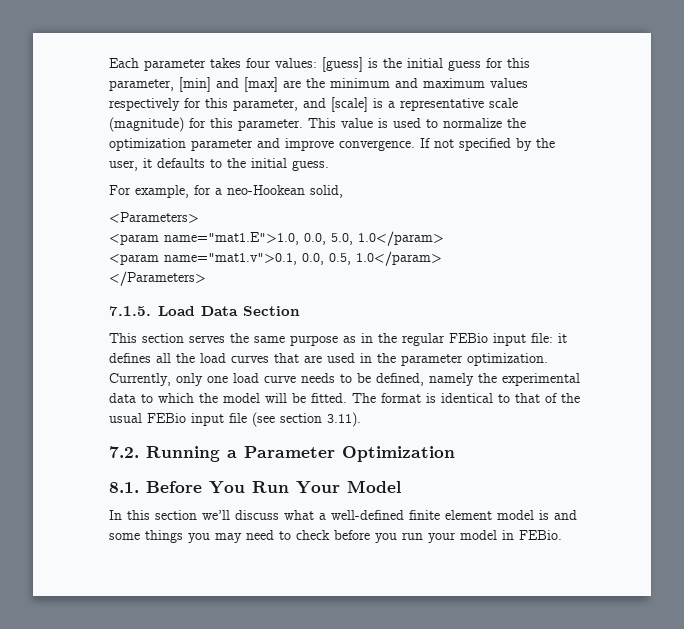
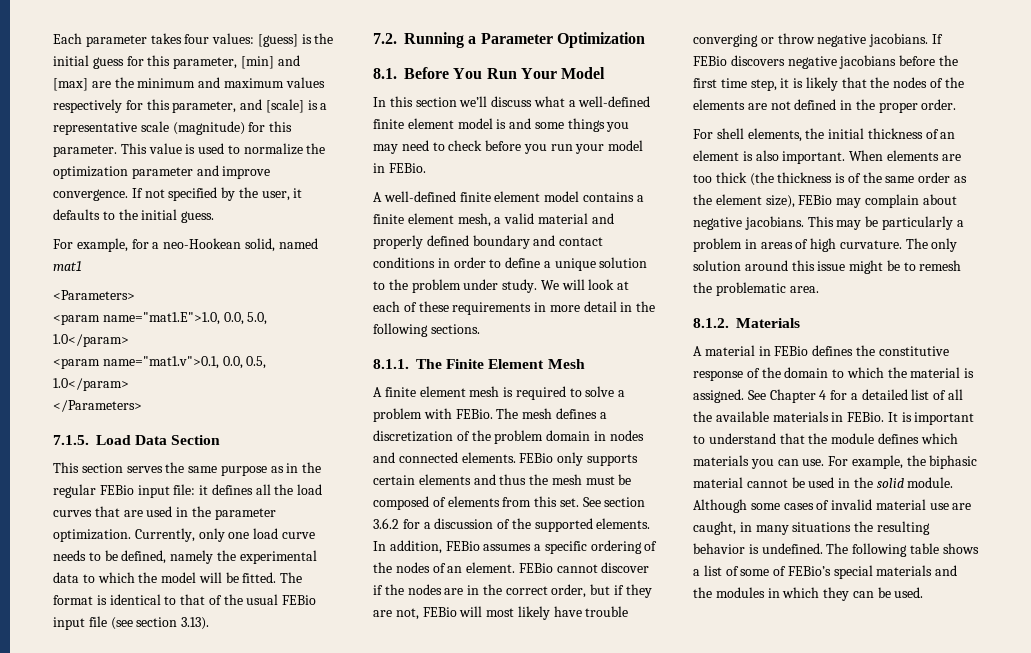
- For example, for a neo-Hookean solid,
+ For example, for a neo-Hookean solid, named mat1
- The format is identical to that of the usual FEBio input file (see section 3.11).
+ The format is identical to that of the usual FEBio input file (see section 3.13).
+ A well-defined finite element model contains a finite element mesh, a valid material and properly defined boundary and contact conditions in order to define a unique solution to the problem under study. We will look at each of these requirements in more detail in the following sections.
+ 8.1.1. The Finite Element Mesh
+ A finite element mesh is required to solve a problem with FEBio. The mesh defines a discretization of the problem domain in nodes and connected elements. FEBio only supports certain elements and thus the mesh must be composed of elements from this set. See section 3.6.2 for a discussion of the supported elements. In addition, FEBio assumes a specific ordering of the nodes of an element. FEBio cannot discover if the nodes are in the correct order, but if they are not, FEBio will most likely have trouble converging or throw negative jacobians. If FEBio discovers negative jacobians before the first time step, it is likely that the nodes of the elements are not defined in the proper order.
+ For shell elements, the initial thickness of an element is also important. When elements are too thick (the thickness is of the same order as the element size), FEBio may complain about negative jacobians. This may be particularly a problem in areas of high curvature. The only solution around this issue might be to remesh the problematic area.
+ 8.1.2. Materials
+ A material in FEBio defines the constitutive response of the domain to which the material is assigned. See Chapter 4 for a detailed list of all the available materials in FEBio. It is important to understand that the module defines which materials you can use. For example, the biphasic material cannot be used in the solid module. Although some cases of invalid material use are caught, in many situations the resulting behavior is undefined. The following table shows a list of some of FEBio’s special materials and the modules in which they can be used.

